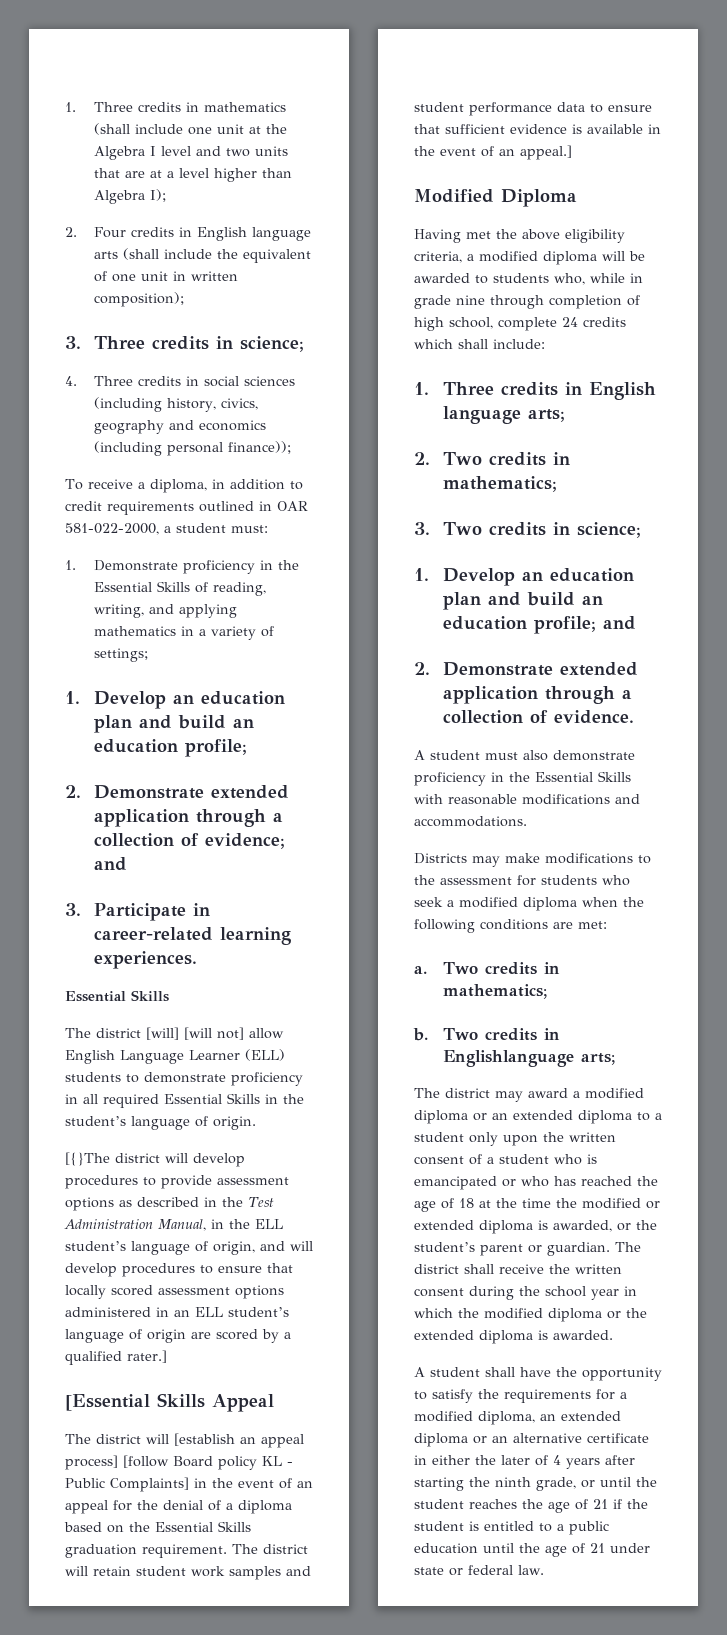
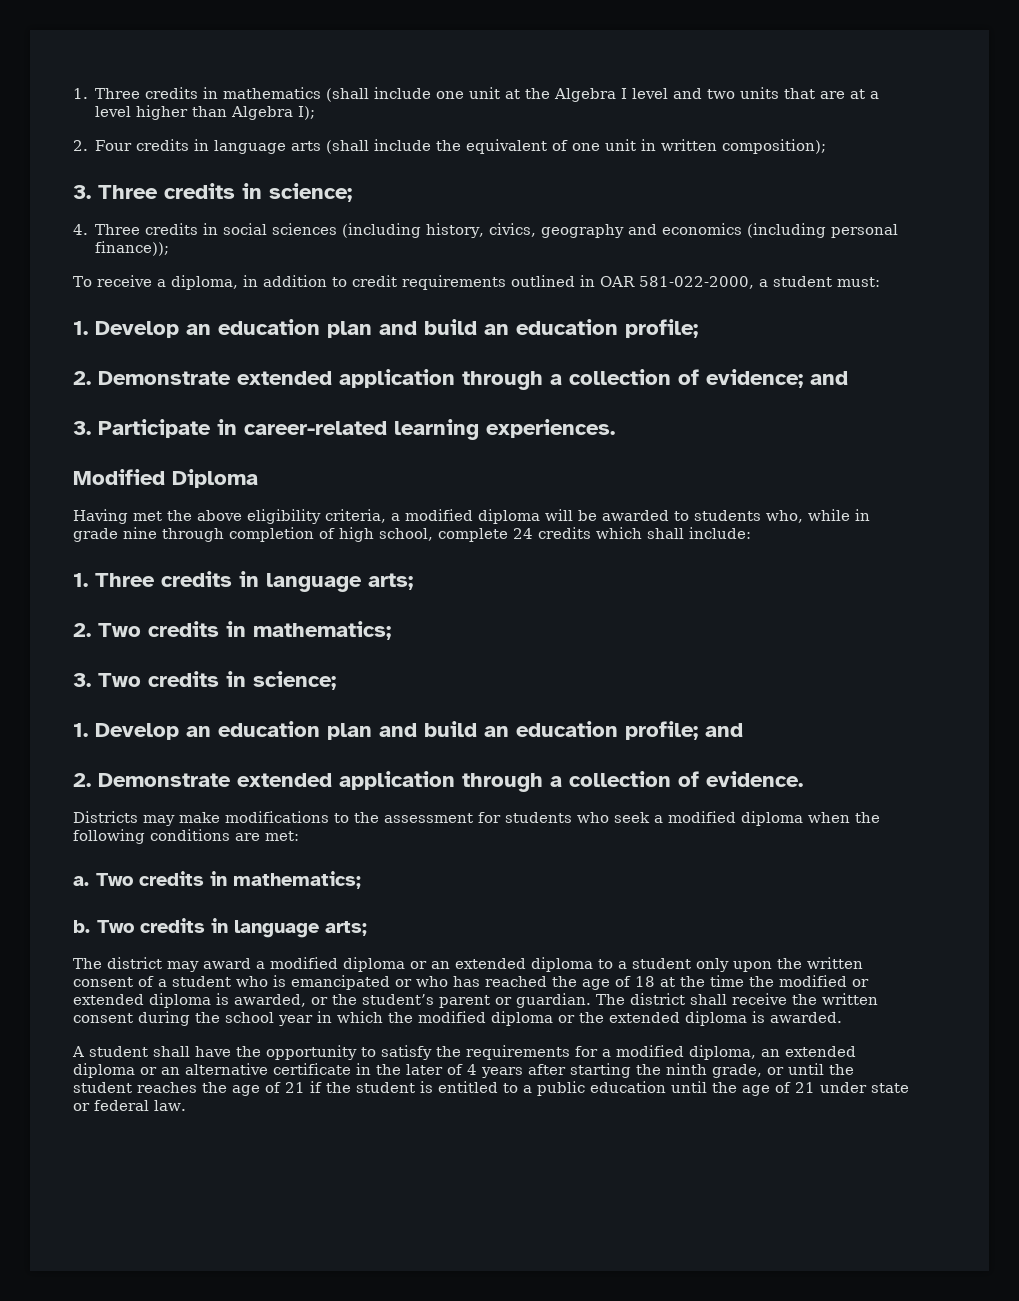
- 2. Four credits in English language arts (shall include the equivalent of one unit in written composition);
+ 2. Four credits in language arts (shall include the equivalent of one unit in written composition);
- 1. Demonstrate proficiency in the Essential Skills of reading, writing, and applying mathematics in a variety of settings;
  3. Participate in career-related learning experiences.
- Essential Skills
- The district [will] [will not] allow English Language Learner (ELL) students to demonstrate proficiency in all required Essential Skills in the student’s language of origin.
- [{}The district will develop procedures to provide assessment options as described in the Test Administration Manual, in the ELL student’s language of origin, and will develop procedures to ensure that locally scored assessment options administered in an ELL student’s language of origin are scored by a qualified rater.]
- [Essential Skills Appeal
- The district will [establish an appeal process] [follow Board policy KL - Public Complaints] in the event of an appeal for the denial of a diploma based on the Essential Skills graduation requirement. The district will retain student work samples and student performance data to ensure that sufficient evidence is available in the event of an appeal.]
- 1. Three credits in English language arts;
+ 1. Three credits in language arts;
- A student must also demonstrate proficiency in the Essential Skills with reasonable modifications and accommodations.
- Two credits in Englishlanguage arts;
+ Two credits in language arts;
- A student shall have the opportunity to satisfy the requirements for a modified diploma, an extended diploma or an alternative certificate in either the later of 4 years after starting the ninth grade, or until the student reaches the age of 21 if the student is entitled to a public education until the age of 21 under state or federal law.
+ A student shall have the opportunity to satisfy the requirements for a modified diploma, an extended diploma or an alternative certificate in the later of 4 years after starting the ninth grade, or until the student reaches the age of 21 if the student is entitled to a public education until the age of 21 under state or federal law.

